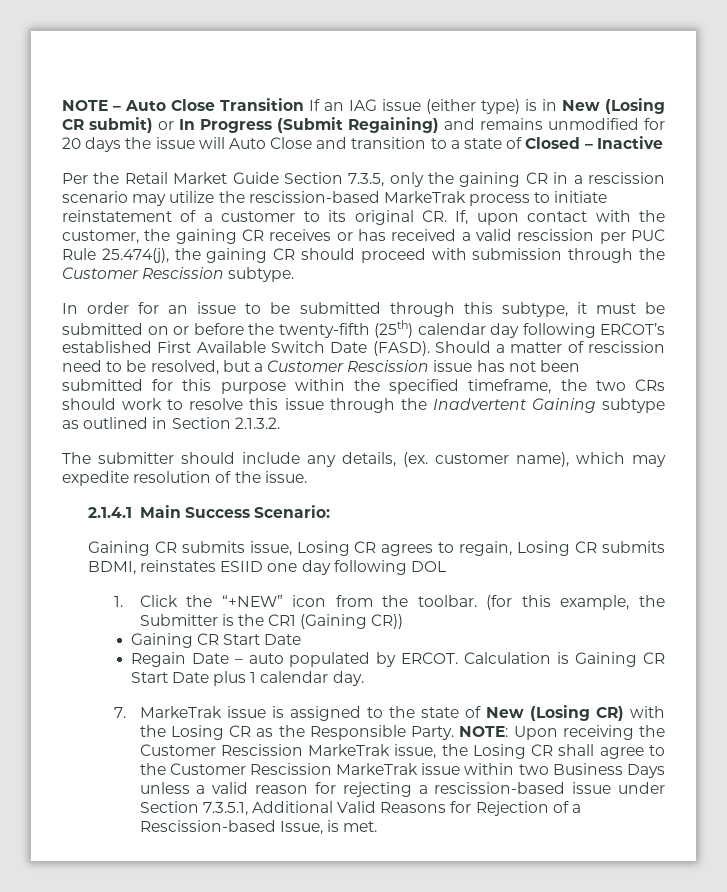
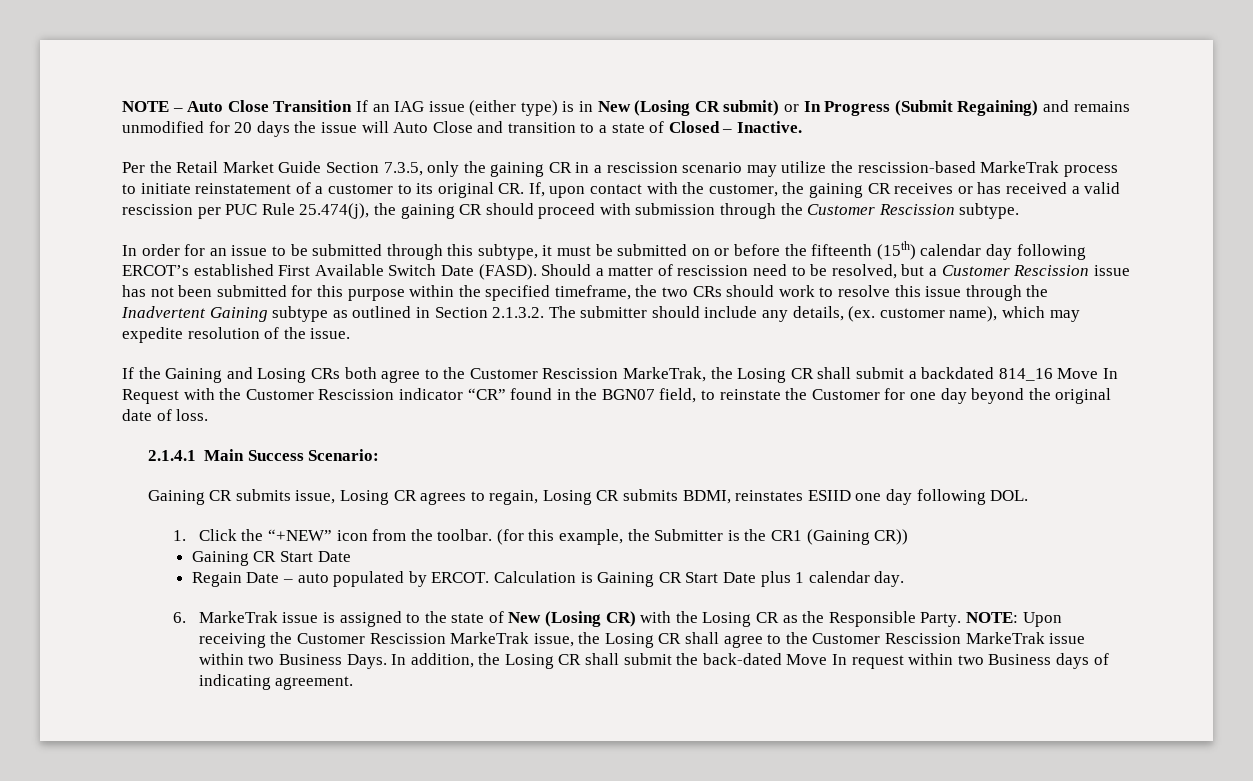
- NOTE – Auto Close Transition If an IAG issue (either type) is in New (Losing CR submit) or In Progress (Submit Regaining) and remains unmodified for 20 days the issue will Auto Close and transition to a state of Closed – Inactive
+ NOTE – Auto Close Transition If an IAG issue (either type) is in New (Losing CR submit) or In Progress (Submit Regaining) and remains unmodified for 20 days the issue will Auto Close and transition to a state of Closed – Inactive.
- In order for an issue to be submitted through this subtype, it must be submitted on or before the twenty-fifth (25th) calendar day following ERCOT’s established First Available Switch Date (FASD).
+ In order for an issue to be submitted through this subtype, it must be submitted on or before the fifteenth (15th) calendar day following ERCOT’s established First Available Switch Date (FASD).
- Should a matter of rescission need to be resolved, but a Customer Rescission issue has not been submitted for this purpose within the specified timeframe, the two CRs should work to resolve this issue through the Inadvertent Gaining subtype as outlined in Section 2.1.3.2.
- The submitter should include any details, (ex. customer name), which may expedite resolution of the issue.
+ Should a matter of rescission need to be resolved, but a Customer Rescission issue has not been submitted for this purpose within the specified timeframe, the two CRs should work to resolve this issue through the Inadvertent Gaining subtype as outlined in Section 2.1.3.2. The submitter should include any details, (ex. customer name), which may expedite resolution of the issue.
+ If the Gaining and Losing CRs both agree to the Customer Rescission MarkeTrak, the Losing CR shall submit a backdated 814_16 Move In Request with the Customer Rescission indicator “CR” found in the BGN07 field, to reinstate the Customer for one day beyond the original date of loss.
- Gaining CR submits issue, Losing CR agrees to regain, Losing CR submits BDMI, reinstates ESIID one day following DOL
+ Gaining CR submits issue, Losing CR agrees to regain, Losing CR submits BDMI, reinstates ESIID one day following DOL.
- 7. MarkeTrak issue is assigned to the state of New (Losing CR) with the Losing CR as the Responsible Party.
+ 6. MarkeTrak issue is assigned to the state of New (Losing CR) with the Losing CR as the Responsible Party.
- NOTE: Upon receiving the Customer Rescission MarkeTrak issue, the Losing CR shall agree to the Customer Rescission MarkeTrak issue within two Business Days unless a valid reason for rejecting a rescission-based issue under Section 7.3.5.1, Additional Valid Reasons for Rejection of a Rescission-based Issue, is met.
+ NOTE: Upon receiving the Customer Rescission MarkeTrak issue, the Losing CR shall agree to the Customer Rescission MarkeTrak issue within two Business Days. In addition, the Losing CR shall submit the back-dated Move In request within two Business days of indicating agreement.

